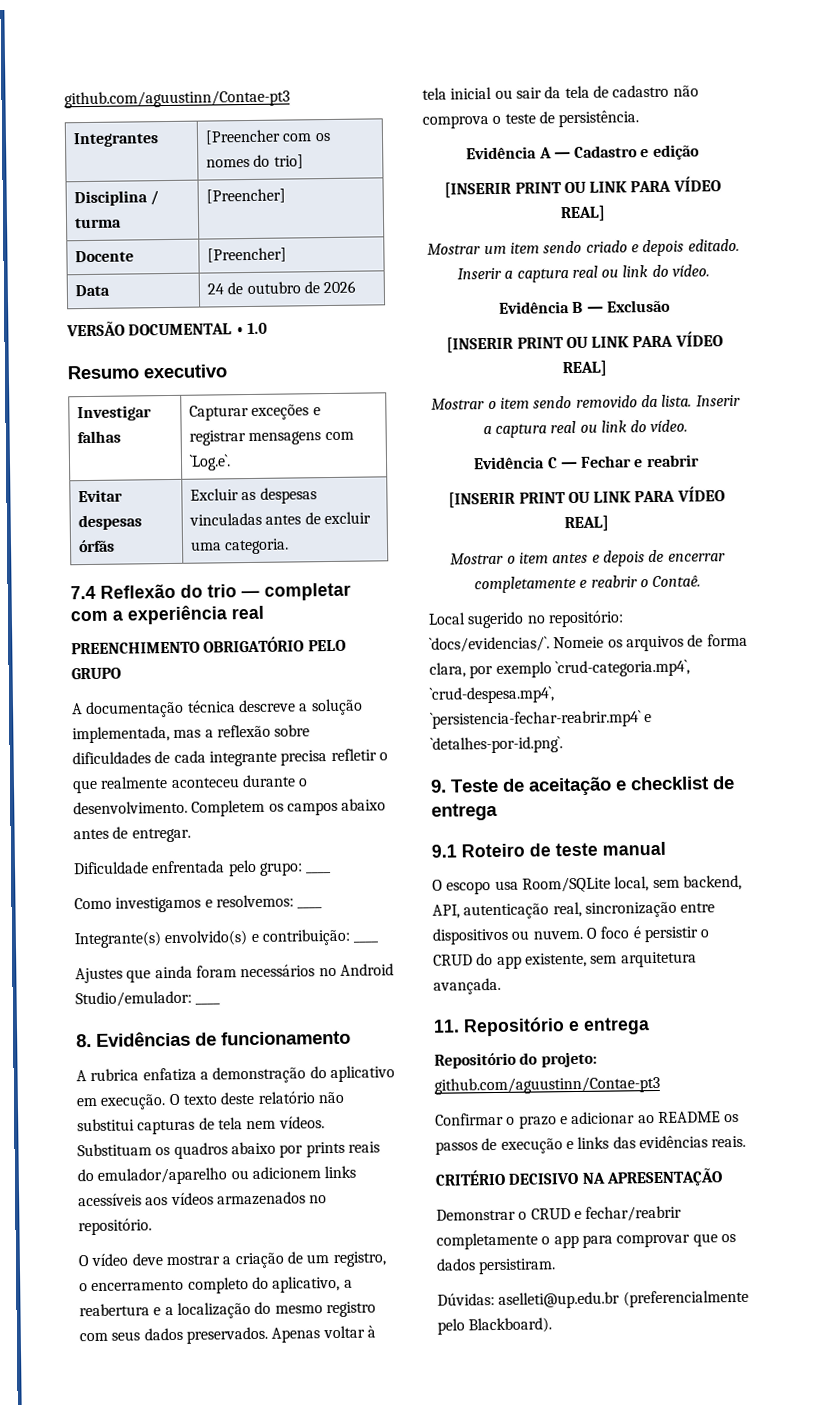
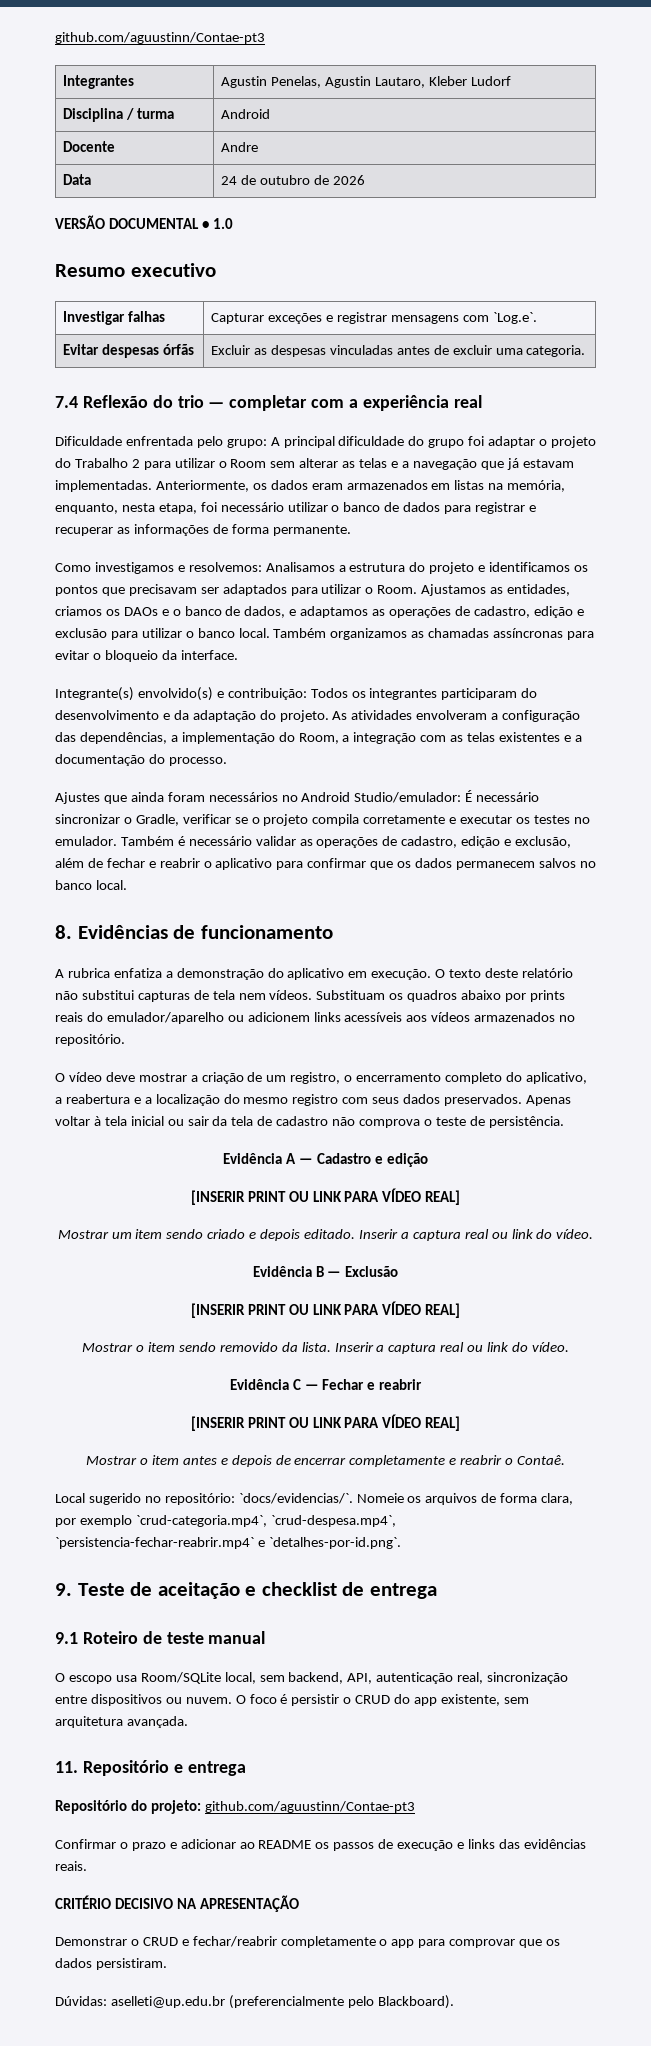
- Integrantes | [Preencher com os nomes do trio]
+ Integrantes | Agustin Penelas, Agustin Lautaro, Kleber Ludorf
- Disciplina / turma | [Preencher]
+ Disciplina / turma | Android
- Docente | [Preencher]
+ Docente | Andre
- PREENCHIMENTO OBRIGATÓRIO PELO GRUPO
- A documentação técnica descreve a solução implementada, mas a reflexão sobre dificuldades de cada integrante precisa refletir o que realmente aconteceu durante o desenvolvimento. Completem os campos abaixo antes de entregar.
- Dificuldade enfrentada pelo grupo: ____
- Como investigamos e resolvemos: ____
- Integrante(s) envolvido(s) e contribuição: ____
+ Dificuldade enfrentada pelo grupo: A principal dificuldade do grupo foi adaptar o projeto do Trabalho 2 para utilizar o Room sem alterar as telas e a navegação que já estavam implementadas. Anteriormente, os dados eram armazenados em listas na memória, enquanto, nesta etapa, foi necessário utilizar o banco de dados para registrar e recuperar as informações de forma permanente.
+ Como investigamos e resolvemos: Analisamos a estrutura do projeto e identificamos os pontos que precisavam ser adaptados para utilizar o Room. Ajustamos as entidades, criamos os DAOs e o banco de dados, e adaptamos as operações de cadastro, edição e exclusão para utilizar o banco local. Também organizamos as chamadas assíncronas para evitar o bloqueio da interface.
+ Integrante(s) envolvido(s) e contribuição: Todos os integrantes participaram do desenvolvimento e da adaptação do projeto. As atividades envolveram a configuração das dependências, a implementação do Room, a integração com as telas existentes e a documentação do processo.
- Ajustes que ainda foram necessários no Android Studio/emulador: ____
+ Ajustes que ainda foram necessários no Android Studio/emulador: É necessário sincronizar o Gradle, verificar se o projeto compila corretamente e executar os testes no emulador. Também é necessário validar as operações de cadastro, edição e exclusão, além de fechar e reabrir o aplicativo para confirmar que os dados permanecem salvos no banco local.

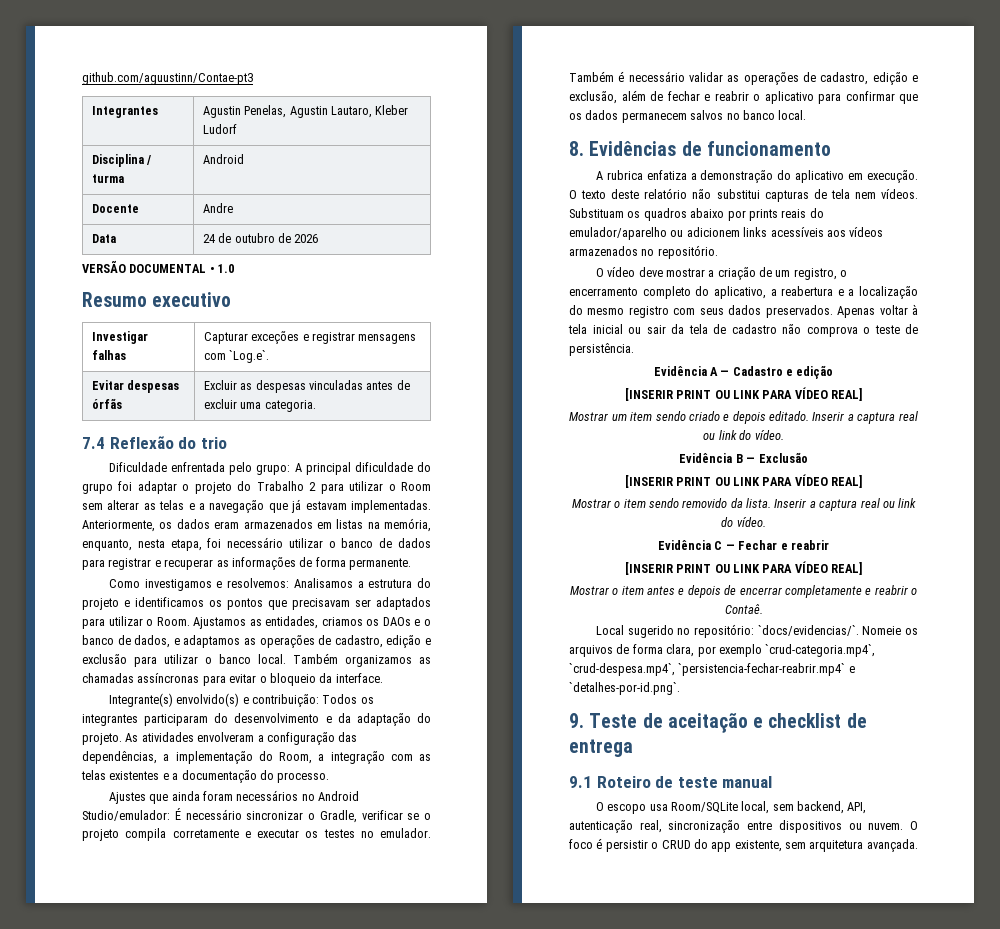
- 7.4 Reflexão do trio — completar com a experiência real
+ 7.4 Reflexão do trio
- 11. Repositório e entrega
- Repositório do projeto: github.com/aguustinn/Contae-pt3
- Confirmar o prazo e adicionar ao README os passos de execução e links das evidências reais.
- CRITÉRIO DECISIVO NA APRESENTAÇÃO
- Demonstrar o CRUD e fechar/reabrir completamente o app para comprovar que os dados persistiram.
- Dúvidas: aselleti@up.edu.br (preferencialmente pelo Blackboard).

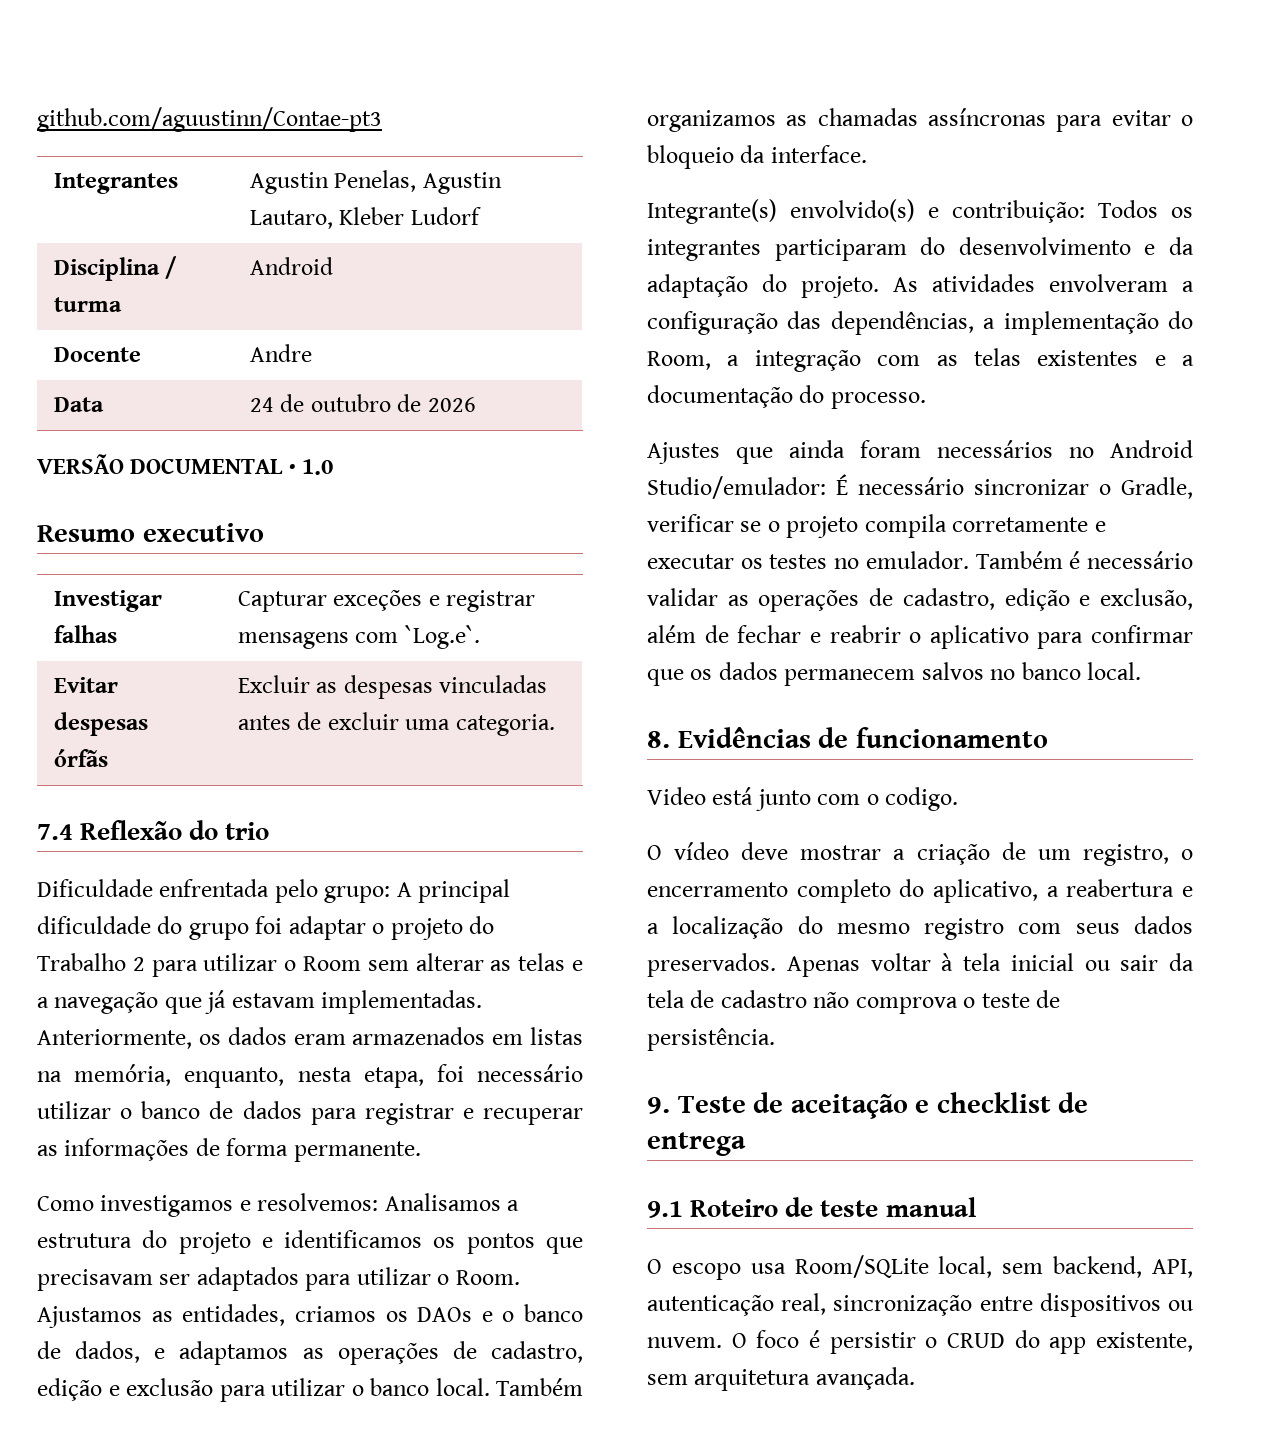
- A rubrica enfatiza a demonstração do aplicativo em execução. O texto deste relatório não substitui capturas de tela nem vídeos. Substituam os quadros abaixo por prints reais do emulador/aparelho ou adicionem links acessíveis aos vídeos armazenados no repositório.
+ Video está junto com o codigo.
- Evidência A — Cadastro e edição
- [INSERIR PRINT OU LINK PARA VÍDEO REAL]
- Mostrar um item sendo criado e depois editado. Inserir a captura real ou link do vídeo.
- Evidência B — Exclusão
- [INSERIR PRINT OU LINK PARA VÍDEO REAL]
- Mostrar o item sendo removido da lista. Inserir a captura real ou link do vídeo.
- Evidência C — Fechar e reabrir
- [INSERIR PRINT OU LINK PARA VÍDEO REAL]
- Mostrar o item antes e depois de encerrar completamente e reabrir o Contaê.
- Local sugerido no repositório: `docs/evidencias/`. Nomeie os arquivos de forma clara, por exemplo `crud-categoria.mp4`, `crud-despesa.mp4`, `persistencia-fechar-reabrir.mp4` e `detalhes-por-id.png`.

